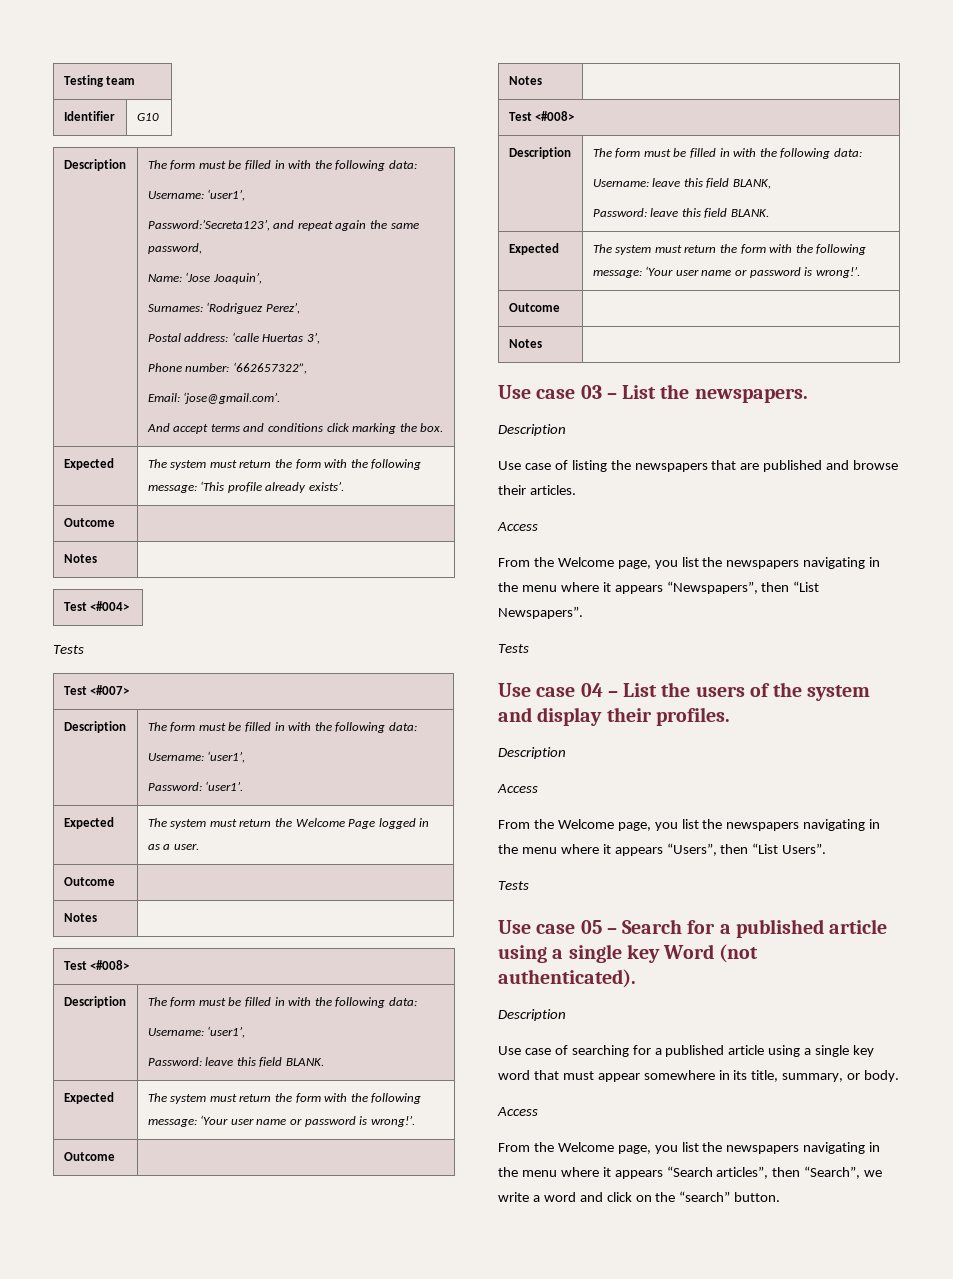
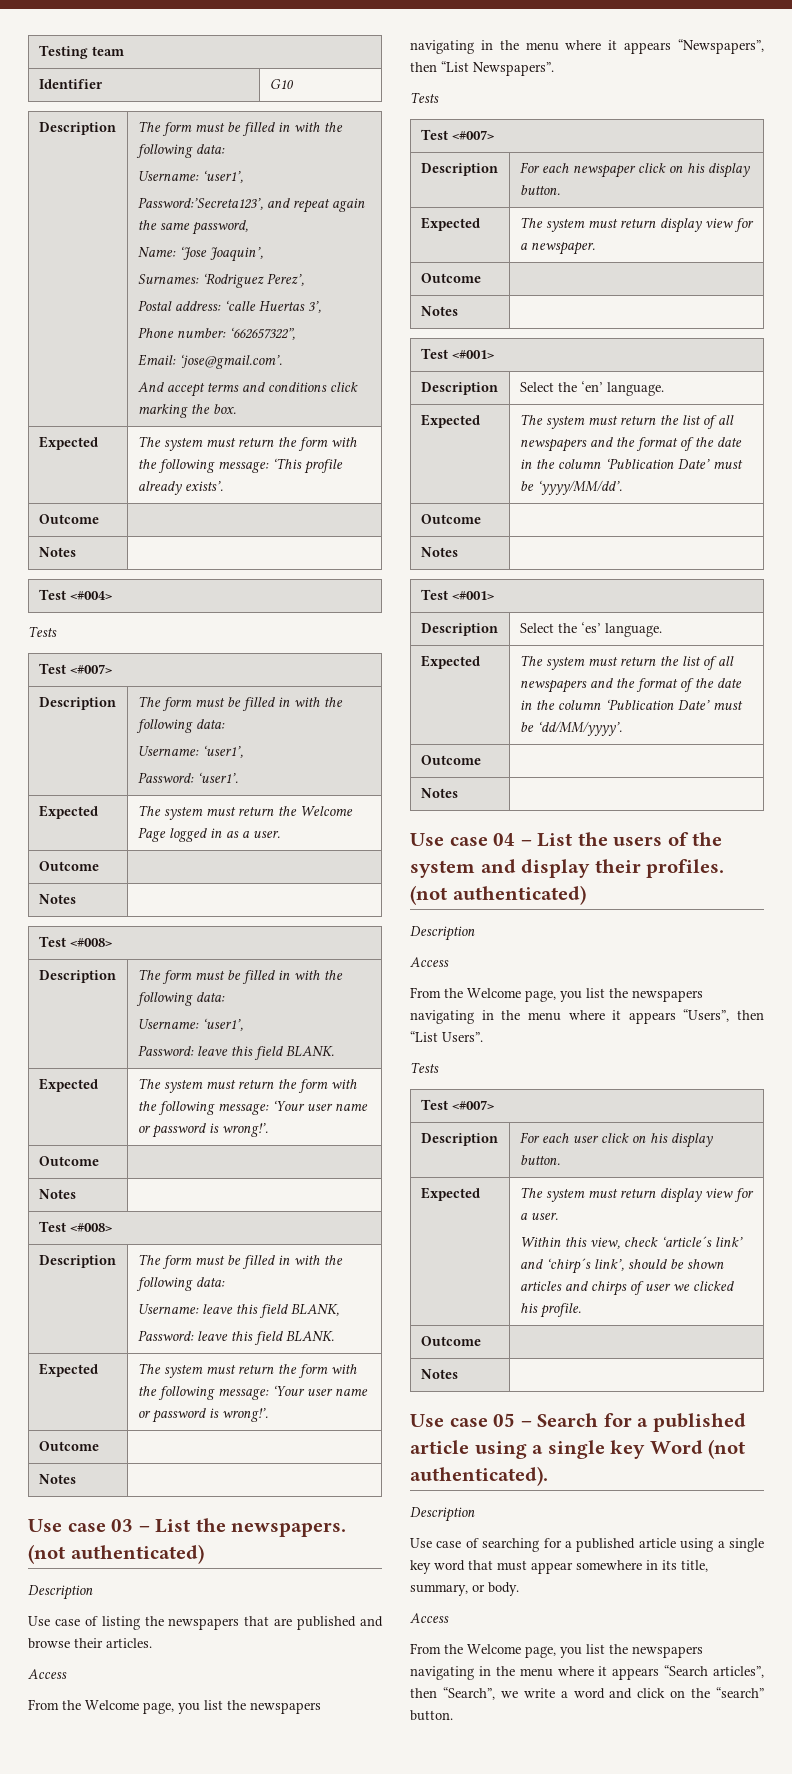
- Use case 03 – List the newspapers.
+ Use case 03 – List the newspapers. (not authenticated)
  From the Welcome page, you list the newspapers navigating in the menu where it appears “Newspapers”, then “List Newspapers”.
  Tests
+ Test <#007>
+ Description | For each newspaper click on his display button.
+ Expected | The system must return display view for a newspaper.
+ Outcome |
+ Notes |
+ Test <#001>
+ Description | Select the ‘en’ language.
+ Expected | The system must return the list of all newspapers and the format of the date in the column ‘Publication Date’ must be ‘yyyy/MM/dd’.
+ Outcome |
+ Notes |
+ Test <#001>
+ Description | Select the ‘es’ language.
+ Expected | The system must return the list of all newspapers and the format of the date in the column ‘Publication Date’ must be ‘dd/MM/yyyy’.
+ Outcome |
+ Notes |
- Use case 04 – List the users of the system and display their profiles.
+ Use case 04 – List the users of the system and display their profiles. (not authenticated)
  From the Welcome page, you list the newspapers navigating in the menu where it appears “Users”, then “List Users”.
  Tests
+ Test <#007>
+ Description | For each user click on his display button.
+ Expected | The system must return display view for a user.
+ Within this view, check ‘article´s link’ and ‘chirp´s link’, should be shown articles and chirps of user we clicked his profile.
+ Outcome |
+ Notes |

